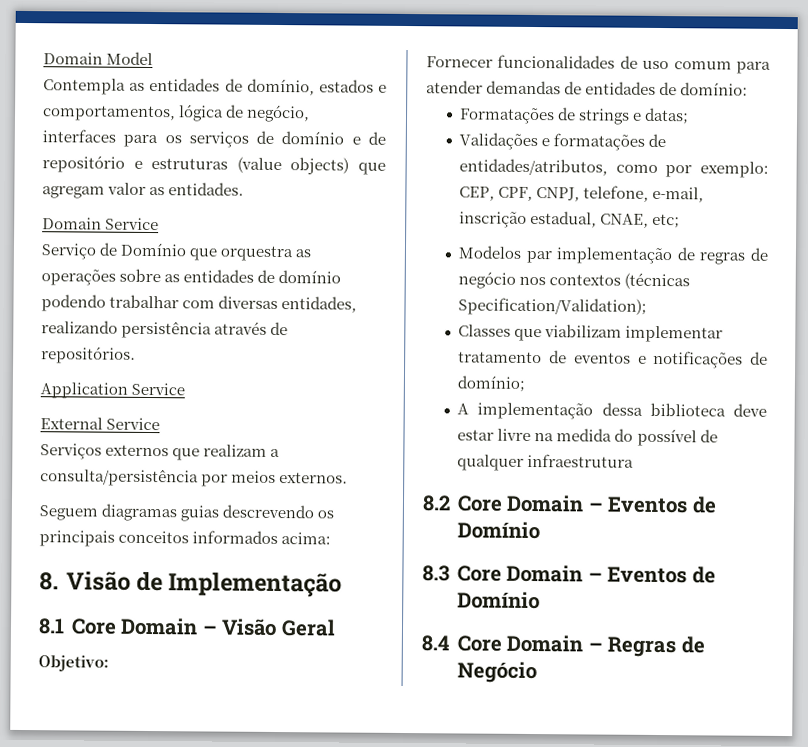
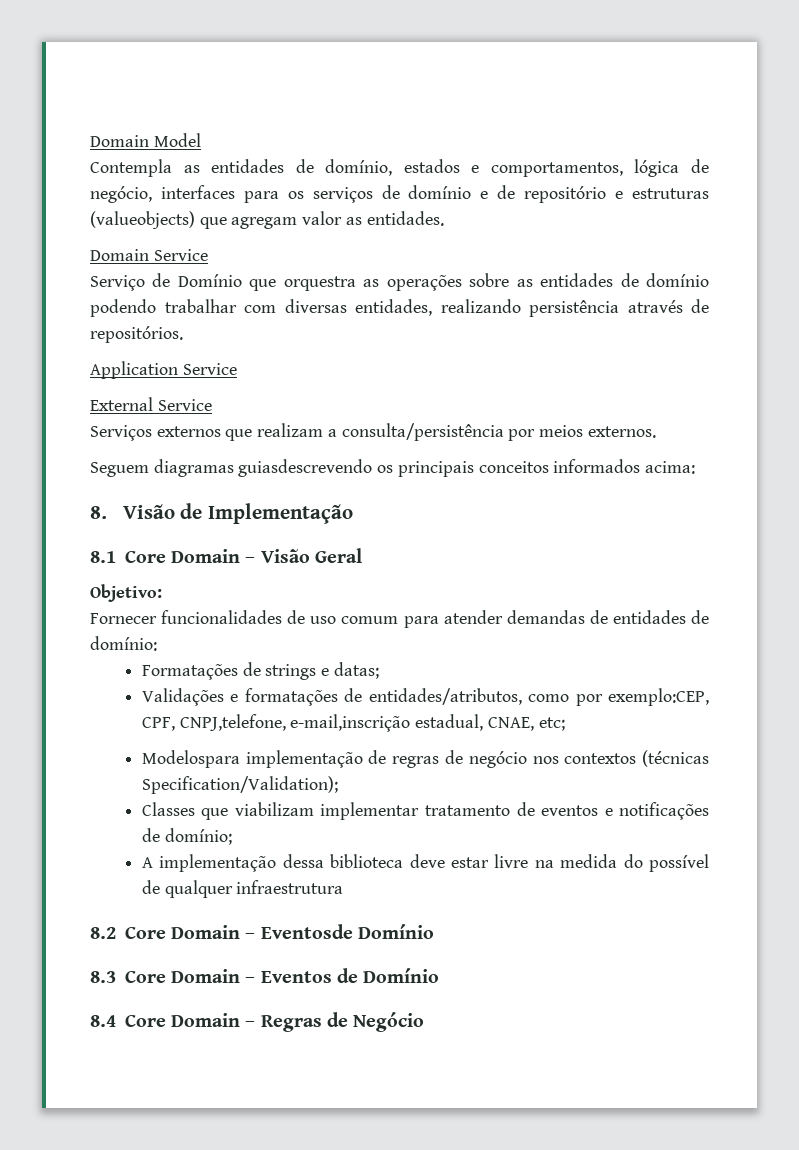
- Contempla as entidades de domínio, estados e comportamentos, lógica de negócio, interfaces para os serviços de domínio e de repositório e estruturas (value objects) que agregam valor as entidades.
+ Contempla as entidades de domínio, estados e comportamentos, lógica de negócio, interfaces para os serviços de domínio e de repositório e estruturas (valueobjects) que agregam valor as entidades.
- Seguem diagramas guias descrevendo os principais conceitos informados acima:
+ Seguem diagramas guiasdescrevendo os principais conceitos informados acima:
- Validações e formatações de entidades/atributos, como por exemplo: CEP, CPF, CNPJ, telefone, e-mail, inscrição estadual, CNAE, etc;
+ Validações e formatações de entidades/atributos, como por exemplo:CEP, CPF, CNPJ,telefone, e-mail,inscrição estadual, CNAE, etc;
- Modelos par implementação de regras de negócio nos contextos (técnicas Specification/Validation);
+ Modelospara implementação de regras de negócio nos contextos (técnicas Specification/Validation);
- 8.2 Core Domain – Eventos de Domínio
+ 8.2 Core Domain – Eventosde Domínio

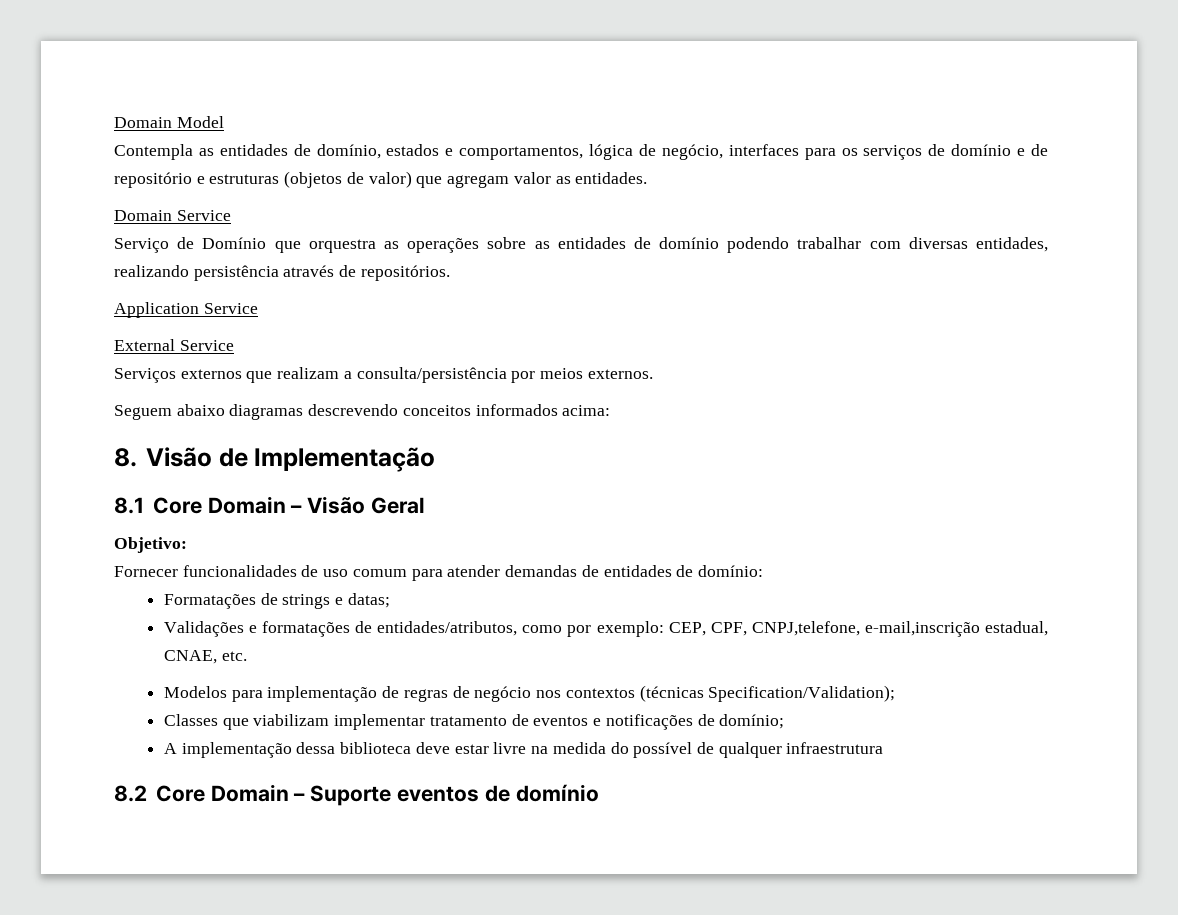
- Contempla as entidades de domínio, estados e comportamentos, lógica de negócio, interfaces para os serviços de domínio e de repositório e estruturas (valueobjects) que agregam valor as entidades.
+ Contempla as entidades de domínio, estados e comportamentos, lógica de negócio, interfaces para os serviços de domínio e de repositório e estruturas (objetos de valor) que agregam valor as entidades.
- Seguem diagramas guiasdescrevendo os principais conceitos informados acima:
+ Seguem abaixo diagramas descrevendo conceitos informados acima:
- Validações e formatações de entidades/atributos, como por exemplo:CEP, CPF, CNPJ,telefone, e-mail,inscrição estadual, CNAE, etc;
- Modelospara implementação de regras de negócio nos contextos (técnicas Specification/Validation);
+ Validações e formatações de entidades/atributos, como por exemplo: CEP, CPF, CNPJ,telefone, e-mail,inscrição estadual, CNAE, etc.
+ Modelos para implementação de regras de negócio nos contextos (técnicas Specification/Validation);
- 8.2 Core Domain – Eventosde Domínio
- 8.3 Core Domain – Eventos de Domínio
- 8.4 Core Domain – Regras de Negócio
+ 8.2 Core Domain – Suporte eventos de domínio

